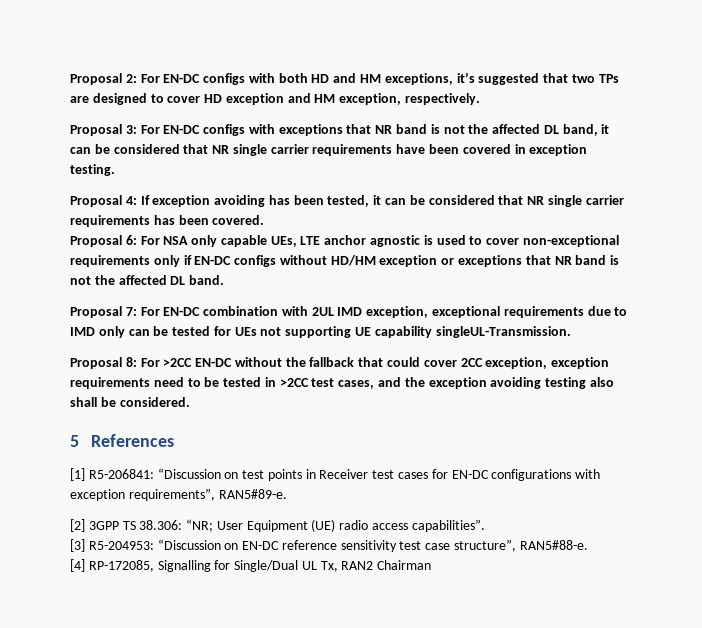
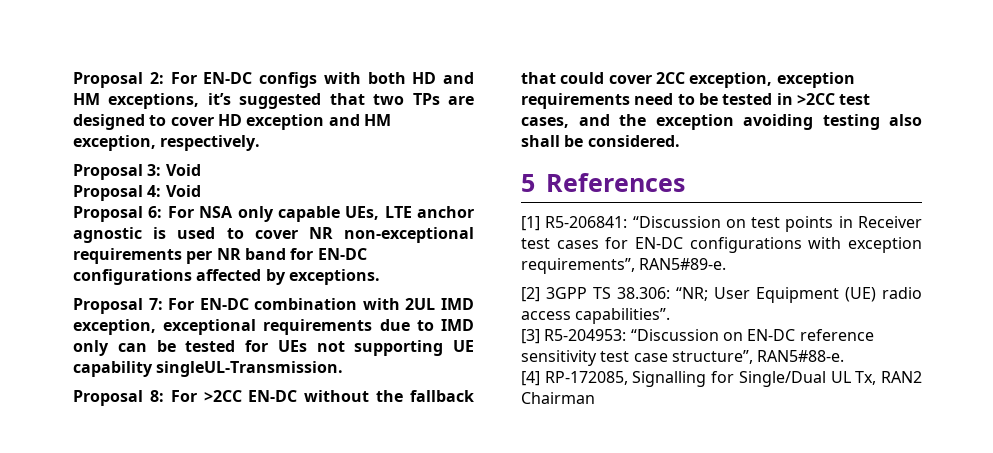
- Proposal 3: For EN-DC configs with exceptions that NR band is not the affected DL band, it can be considered that NR single carrier requirements have been covered in exception testing.
- Proposal 4: If exception avoiding has been tested, it can be considered that NR single carrier requirements has been covered.
+ Proposal 3: Void
+ Proposal 4: Void
- Proposal 6: For NSA only capable UEs, LTE anchor agnostic is used to cover non-exceptional requirements only if EN-DC configs without HD/HM exception or exceptions that NR band is not the affected DL band.
+ Proposal 6: For NSA only capable UEs, LTE anchor agnostic is used to cover NR non-exceptional requirements per NR band for EN-DC configurations affected by exceptions.

